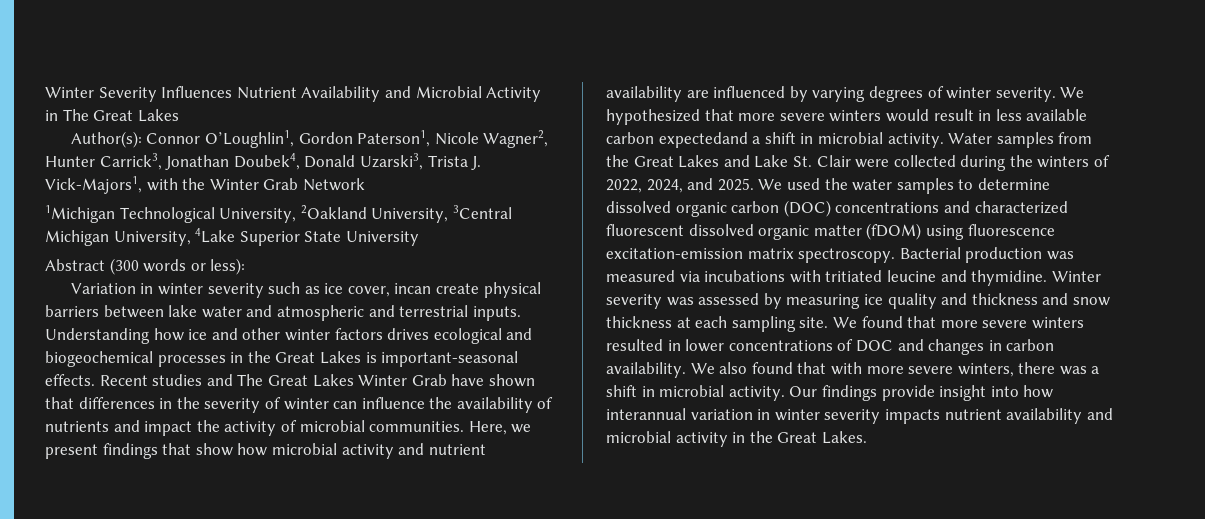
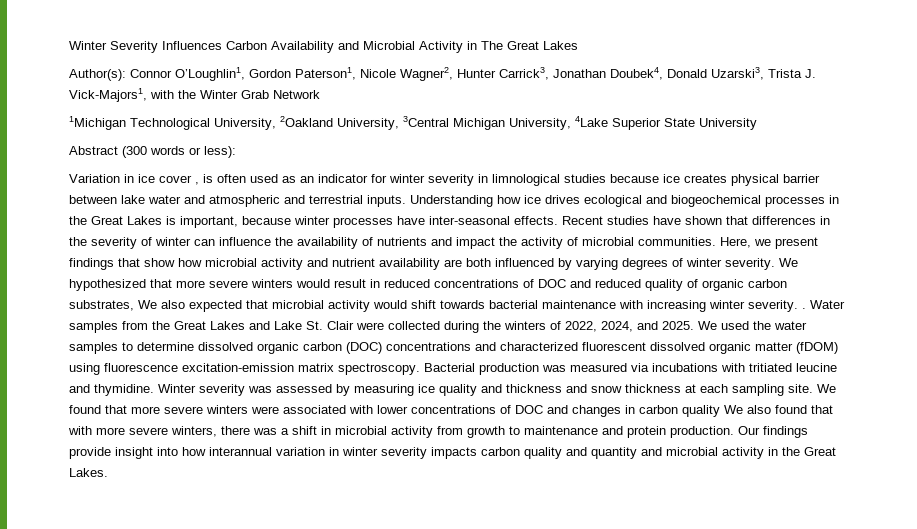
- Winter Severity Influences Nutrient Availability and Microbial Activity in The Great Lakes
+ Winter Severity Influences Carbon Availability and Microbial Activity in The Great Lakes
- Variation in winter severity such as ice cover, incan create physical barriers between lake water and atmospheric and terrestrial inputs.
+ Variation in ice cover , is often used as an indicator for winter severity in limnological studies because ice creates physical barrier between lake water and atmospheric and terrestrial inputs.
- Understanding how ice and other winter factors drives ecological and biogeochemical processes in the Great Lakes is important-seasonal effects. Recent studies and The Great Lakes Winter Grab have shown that differences in the severity of winter can influence the availability of nutrients and impact the activity of microbial communities.
+ Understanding how ice drives ecological and biogeochemical processes in the Great Lakes is important, because winter processes have inter-seasonal effects. Recent studies have shown that differences in the severity of winter can influence the availability of nutrients and impact the activity of microbial communities.
- Here, we present findings that show how microbial activity and nutrient availability are influenced by varying degrees of winter severity.
+ Here, we present findings that show how microbial activity and nutrient availability are both influenced by varying degrees of winter severity.
- We hypothesized that more severe winters would result in less available carbon expectedand a shift in microbial activity.
+ We hypothesized that more severe winters would result in reduced concentrations of DOC and reduced quality of organic carbon substrates, We also expected that microbial activity would shift towards bacterial maintenance with increasing winter severity. .
- We found that more severe winters resulted in lower concentrations of DOC and changes in carbon availability. We also found that with more severe winters, there was a shift in microbial activity.
+ We found that more severe winters were associated with lower concentrations of DOC and changes in carbon quality We also found that with more severe winters, there was a shift in microbial activity from growth to maintenance and protein production.
- Our findings provide insight into how interannual variation in winter severity impacts nutrient availability and microbial activity in the Great Lakes.
+ Our findings provide insight into how interannual variation in winter severity impacts carbon quality and quantity and microbial activity in the Great Lakes.

